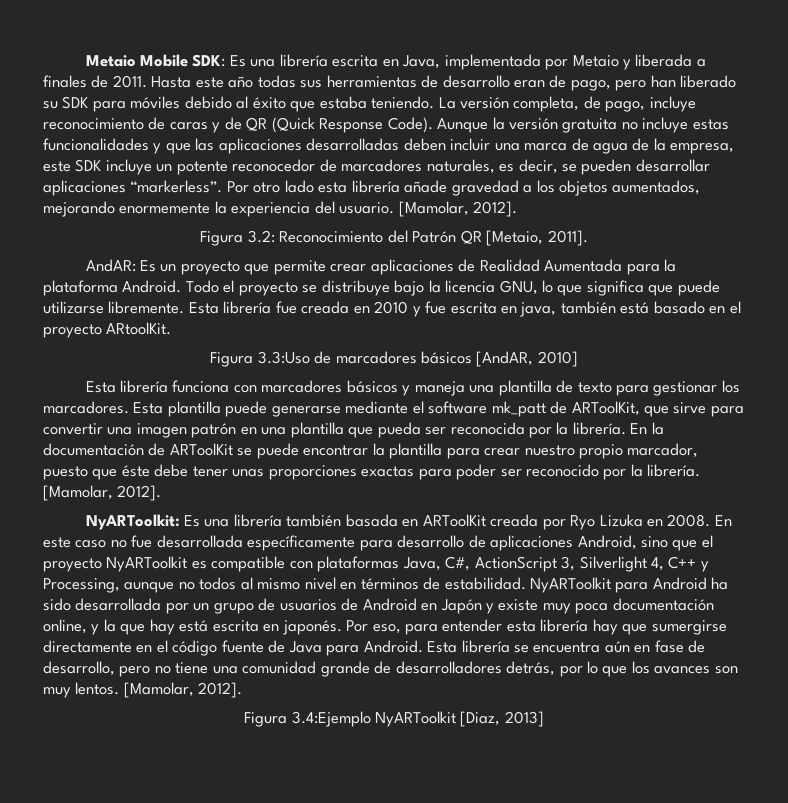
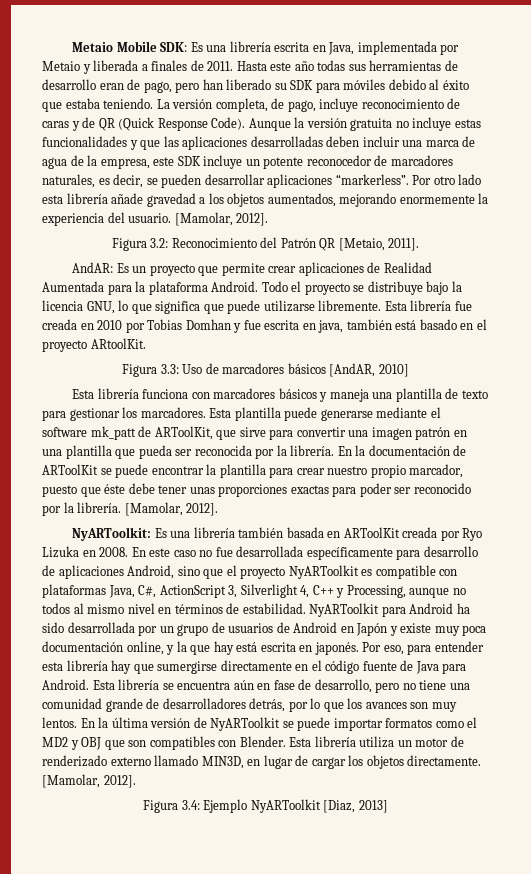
- Esta librería fue creada en 2010 y fue escrita en java, también está basado en el proyecto ARtoolKit.
+ Esta librería fue creada en 2010 por Tobias Domhan y fue escrita en java, también está basado en el proyecto ARtoolKit.
- Figura 3.3:Uso de marcadores básicos [AndAR, 2010]
+ Figura 3.3: Uso de marcadores básicos [AndAR, 2010]
- Esta librería se encuentra aún en fase de desarrollo, pero no tiene una comunidad grande de desarrolladores detrás, por lo que los avances son muy lentos. [Mamolar, 2012].
- Figura 3.4:Ejemplo NyARToolkit [Diaz, 2013]
+ Esta librería se encuentra aún en fase de desarrollo, pero no tiene una comunidad grande de desarrolladores detrás, por lo que los avances son muy lentos. En la última versión de NyARToolkit se puede importar formatos como el MD2 y OBJ que son compatibles con Blender. Esta librería utiliza un motor de renderizado externo llamado MIN3D, en lugar de cargar los objetos directamente. [Mamolar, 2012].
+ Figura 3.4: Ejemplo NyARToolkit [Diaz, 2013]

